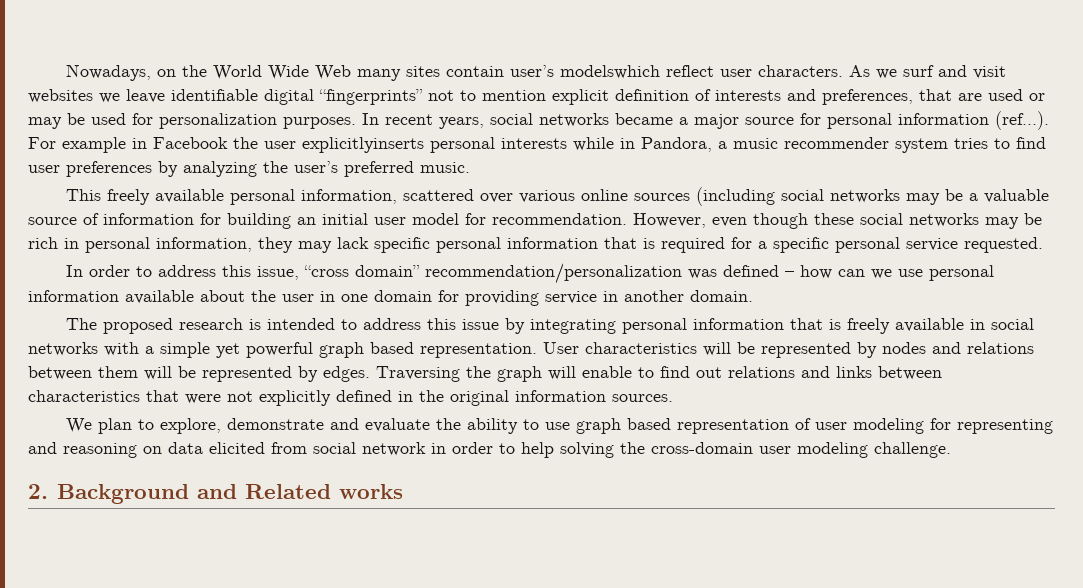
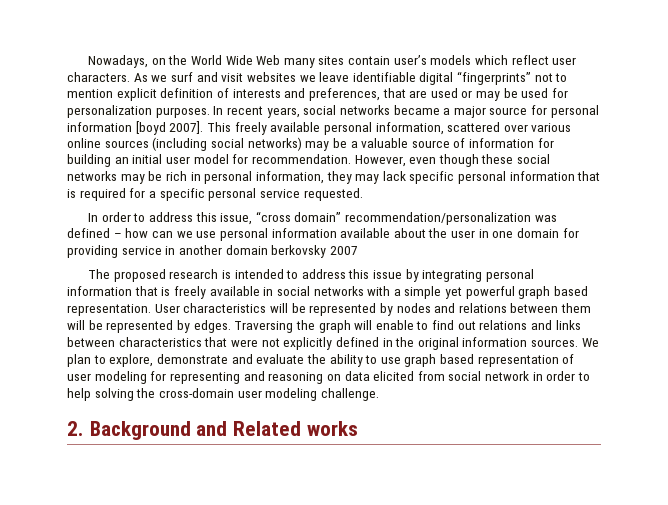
- Nowadays, on the World Wide Web many sites contain user’s modelswhich reflect user characters.
+ Nowadays, on the World Wide Web many sites contain user’s models which reflect user characters.
- In recent years, social networks became a major source for personal information (ref…). For example in Facebook the user explicitlyinserts personal interests while in Pandora, a music recommender system tries to find user preferences by analyzing the user’s preferred music.
- This freely available personal information, scattered over various online sources (including social networks may be a valuable source of information for building an initial user model for recommendation.
+ In recent years, social networks became a major source for personal information [boyd 2007]. This freely available personal information, scattered over various online sources (including social networks) may be a valuable source of information for building an initial user model for recommendation.
- In order to address this issue, “cross domain” recommendation/personalization was defined – how can we use personal information available about the user in one domain for providing service in another domain.
+ In order to address this issue, “cross domain” recommendation/personalization was defined – how can we use personal information available about the user in one domain for providing service in another domain berkovsky 2007
- Traversing the graph will enable to find out relations and links between characteristics that were not explicitly defined in the original information sources.
- We plan to explore, demonstrate and evaluate the ability to use graph based representation of user modeling for representing and reasoning on data elicited from social network in order to help solving the cross-domain user modeling challenge.
+ Traversing the graph will enable to find out relations and links between characteristics that were not explicitly defined in the original information sources. We plan to explore, demonstrate and evaluate the ability to use graph based representation of user modeling for representing and reasoning on data elicited from social network in order to help solving the cross-domain user modeling challenge.

